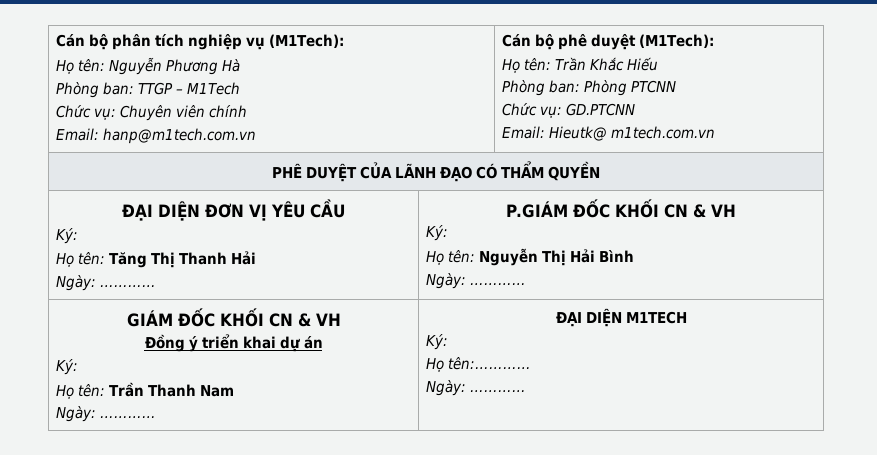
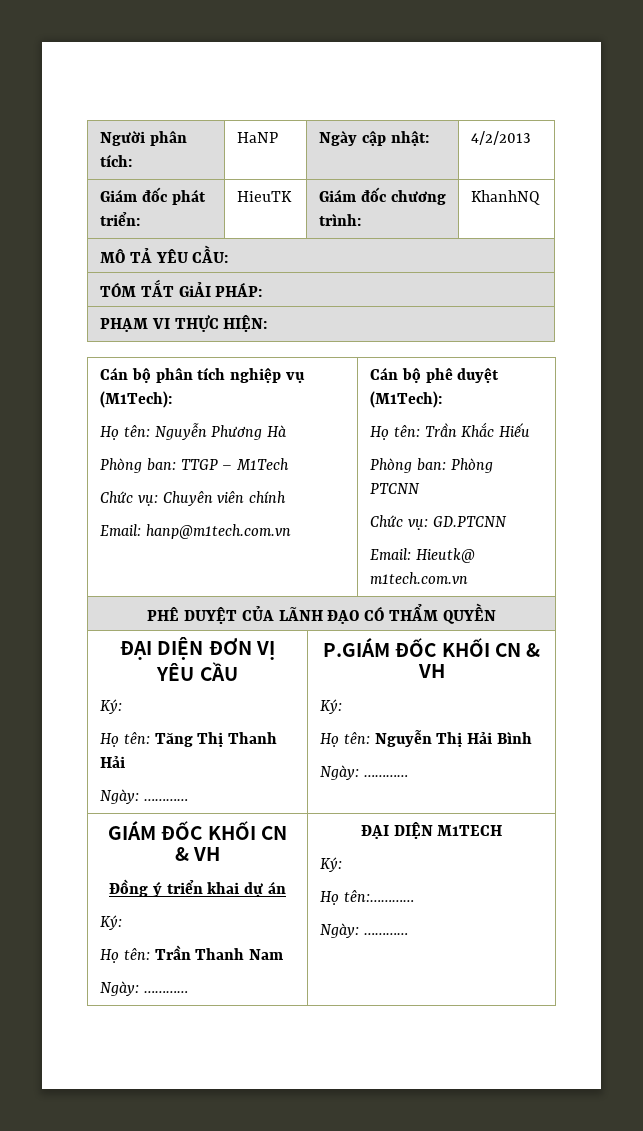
+ Người phân tích: | HaNP | Ngày cập nhật: | 4/2/2013
+ Giám đốc phát triển: | HieuTK | Giám đốc chương trình: | KhanhNQ
+ MÔ TẢ YÊU CẦU:
+ TÓM TẮT GiẢI PHÁP:
+ PHẠM VI THỰC HIỆN:

